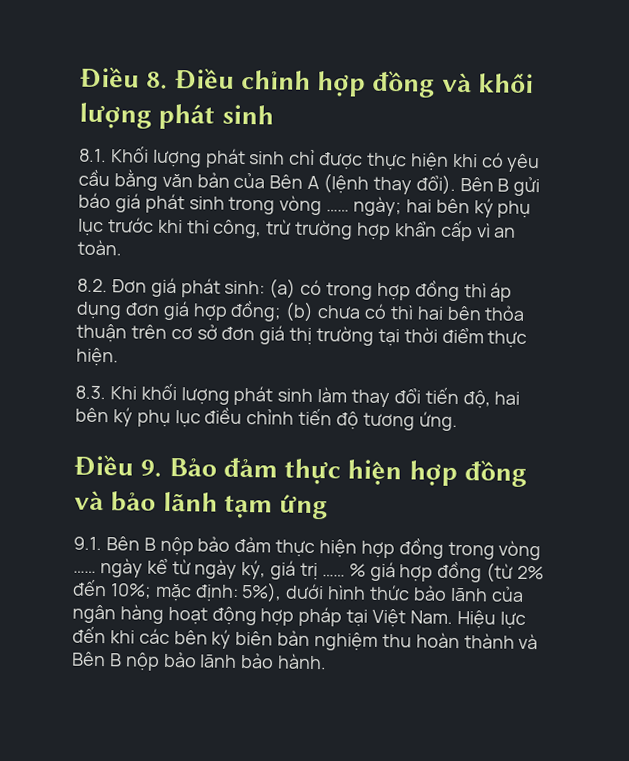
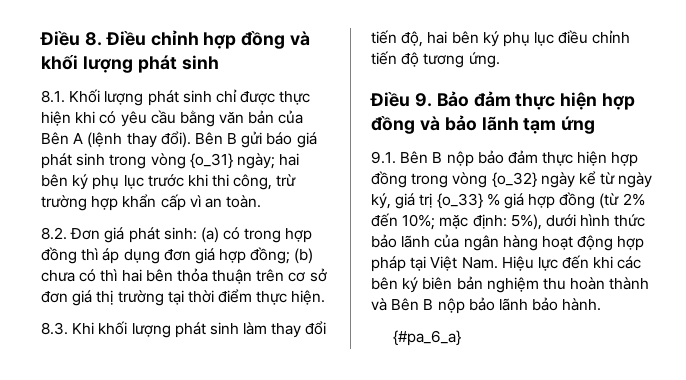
- Bên B gửi báo giá phát sinh trong vòng …… ngày; hai bên ký phụ lục trước khi thi công, trừ trường hợp khẩn cấp vì an toàn.
+ Bên B gửi báo giá phát sinh trong vòng {o_31} ngày; hai bên ký phụ lục trước khi thi công, trừ trường hợp khẩn cấp vì an toàn.
- 9.1. Bên B nộp bảo đảm thực hiện hợp đồng trong vòng …… ngày kể từ ngày ký, giá trị …… % giá hợp đồng (từ 2% đến 10%;
+ 9.1. Bên B nộp bảo đảm thực hiện hợp đồng trong vòng {o_32} ngày kể từ ngày ký, giá trị {o_33} % giá hợp đồng (từ 2% đến 10%;
+ {#pa_6_a}

